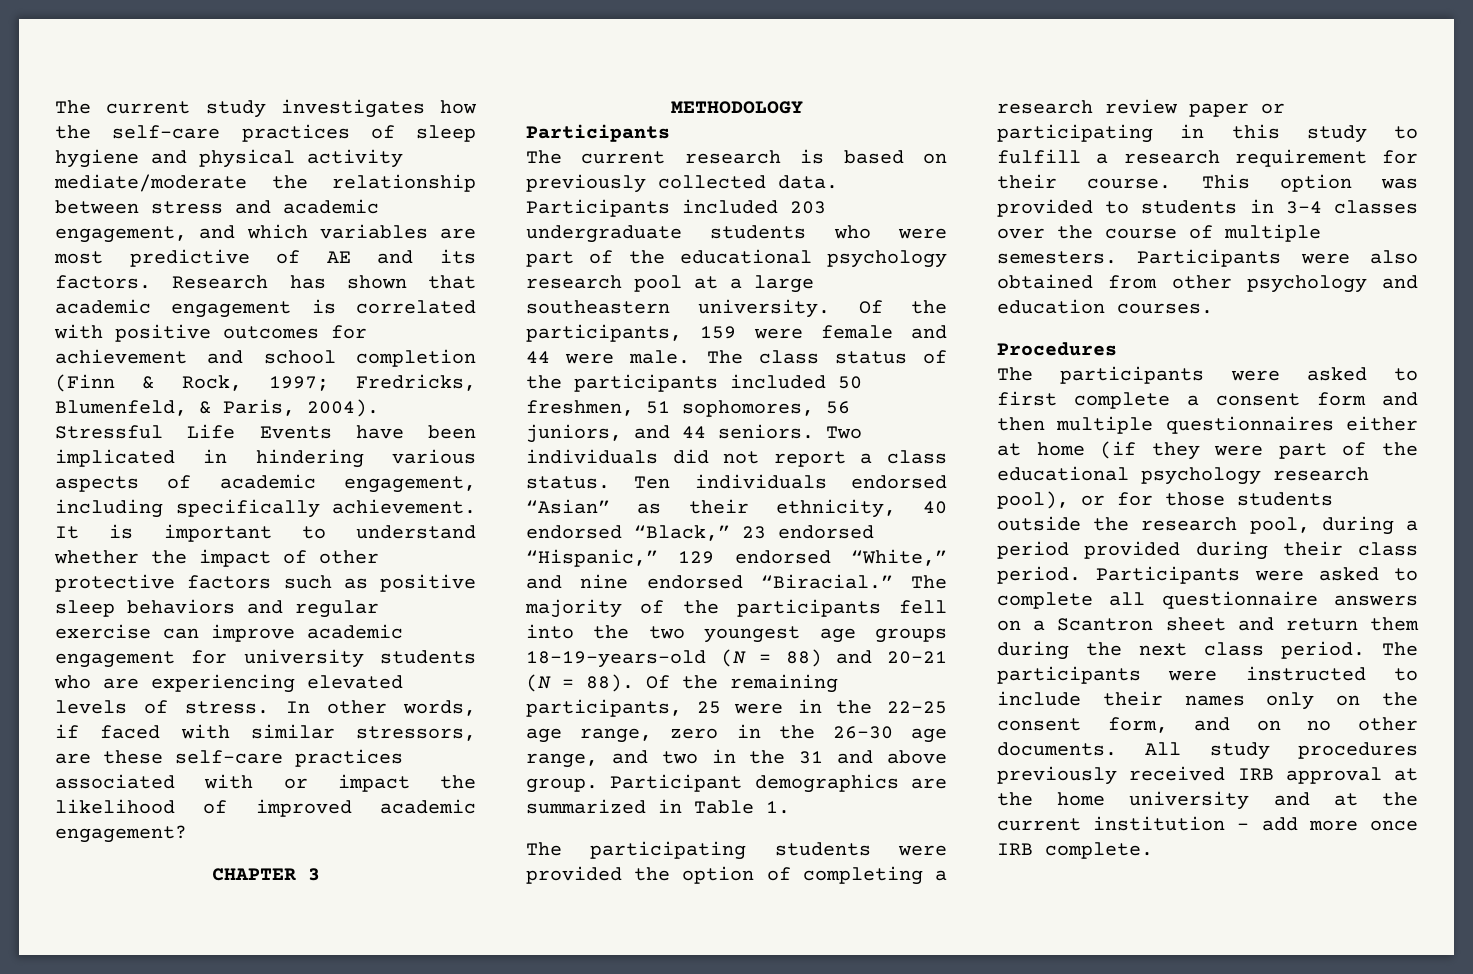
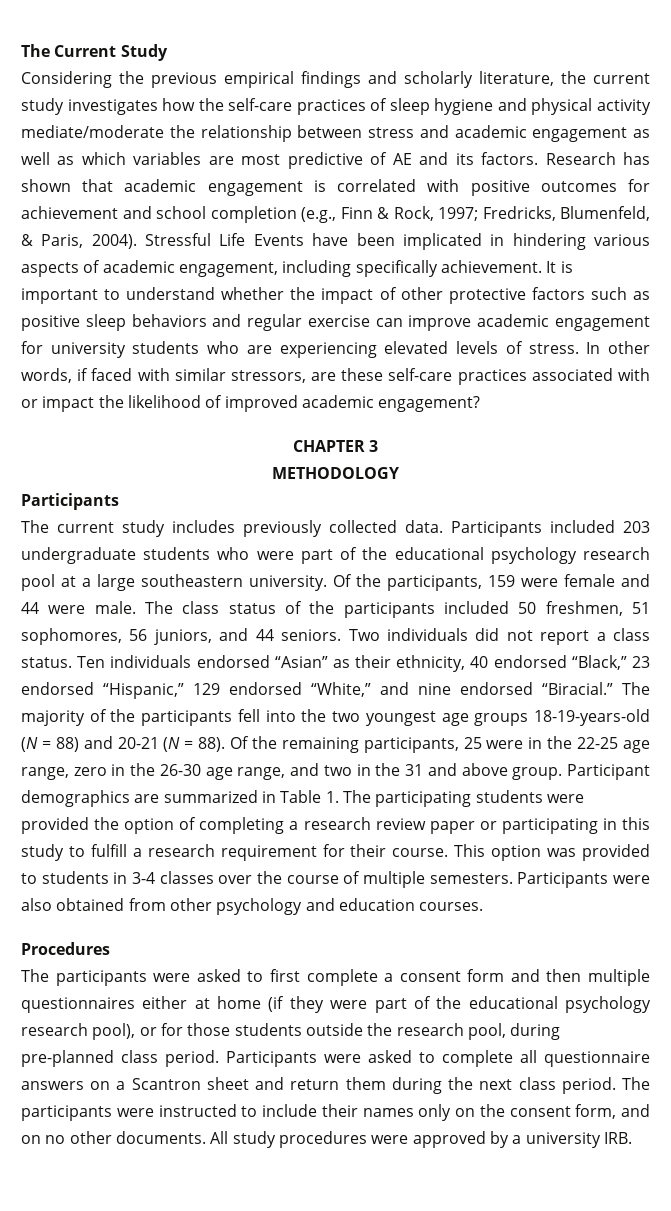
- The current study investigates how the self-care practices of sleep hygiene and physical activity mediate/moderate the relationship between stress and academic engagement, and which variables are most predictive of AE and its factors.
+ The Current Study
+ Considering the previous empirical findings and scholarly literature, the current study investigates how the self-care practices of sleep hygiene and physical activity mediate/moderate the relationship between stress and academic engagement as well as which variables are most predictive of AE and its factors.
- Research has shown that academic engagement is correlated with positive outcomes for achievement and school completion (Finn & Rock, 1997; Fredricks, Blumenfeld, & Paris, 2004).
+ Research has shown that academic engagement is correlated with positive outcomes for achievement and school completion (e.g., Finn & Rock, 1997; Fredricks, Blumenfeld, & Paris, 2004).
- The current research is based on previously collected data.
+ The current study includes previously collected data.
- Participant demographics are summarized in Table 1.
- The participating students were provided the option of completing a research review paper or participating in this study to fulfill a research requirement for their course.
+ Participant demographics are summarized in Table 1. The participating students were provided the option of completing a research review paper or participating in this study to fulfill a research requirement for their course.
- The participants were asked to first complete a consent form and then multiple questionnaires either at home (if they were part of the educational psychology research pool), or for those students outside the research pool, during a period provided during their class period.
+ The participants were asked to first complete a consent form and then multiple questionnaires either at home (if they were part of the educational psychology research pool), or for those students outside the research pool, during pre-planned class period.
- All study procedures previously received IRB approval at the home university and at the current institution – add more once IRB complete.
+ All study procedures were approved by a university IRB.

